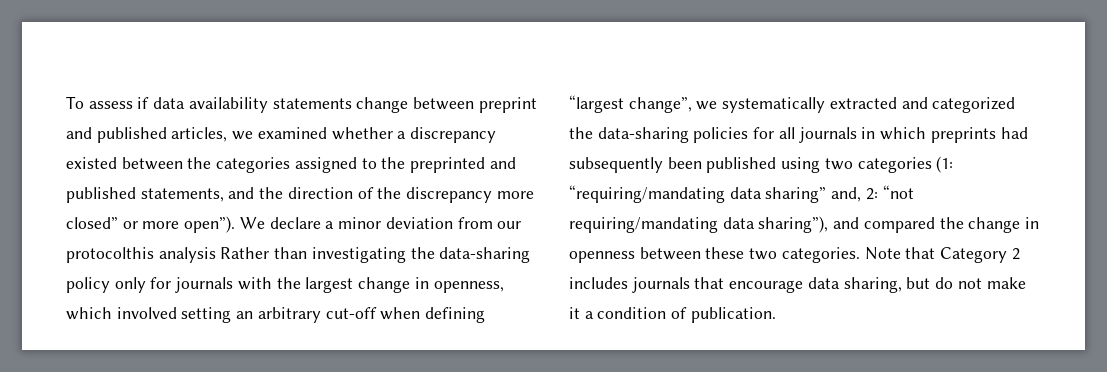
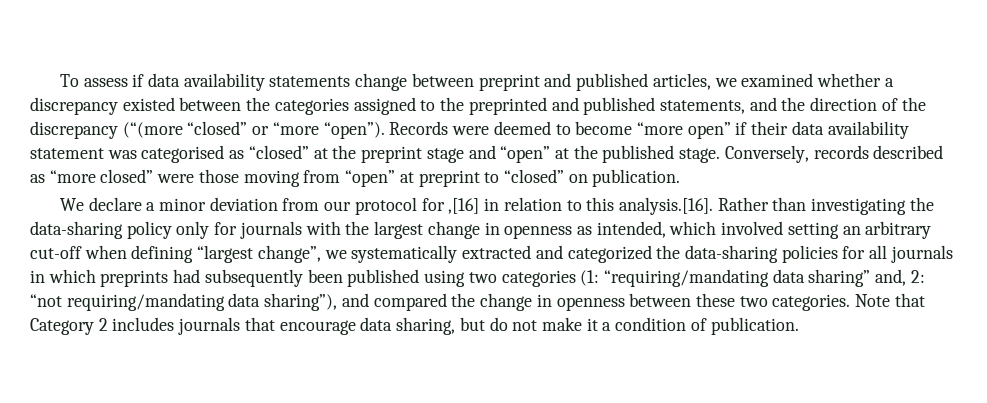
- To assess if data availability statements change between preprint and published articles, we examined whether a discrepancy existed between the categories assigned to the preprinted and published statements, and the direction of the discrepancy more closed” or more open”). We declare a minor deviation from our protocolthis analysis Rather than investigating the data-sharing policy only for journals with the largest change in openness, which involved setting an arbitrary cut-off when defining “largest change”, we systematically extracted and categorized the data-sharing policies for all journals in which preprints had subsequently been published using two categories (1:
+ To assess if data availability statements change between preprint and published articles, we examined whether a discrepancy existed between the categories assigned to the preprinted and published statements, and the direction of the discrepancy (“(more “closed” or “more “open”). Records were deemed to become “more open” if their data availability statement was categorised as “closed” at the preprint stage and “open” at the published stage. Conversely, records described as “more closed” were those moving from “open” at preprint to “closed” on publication.
+ We declare a minor deviation from our protocol for ,[16] in relation to this analysis.[16]. Rather than investigating the data-sharing policy only for journals with the largest change in openness as intended, which involved setting an arbitrary cut-off when defining “largest change”, we systematically extracted and categorized the data-sharing policies for all journals in which preprints had subsequently been published using two categories (1:

